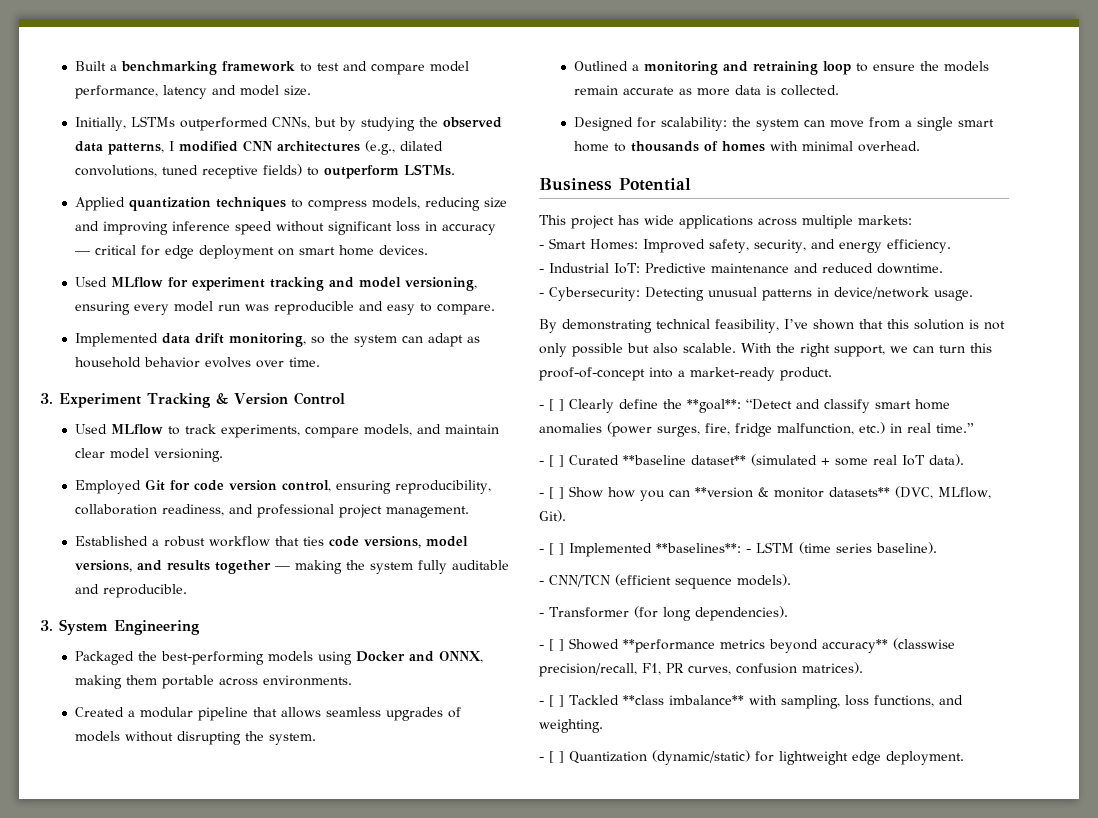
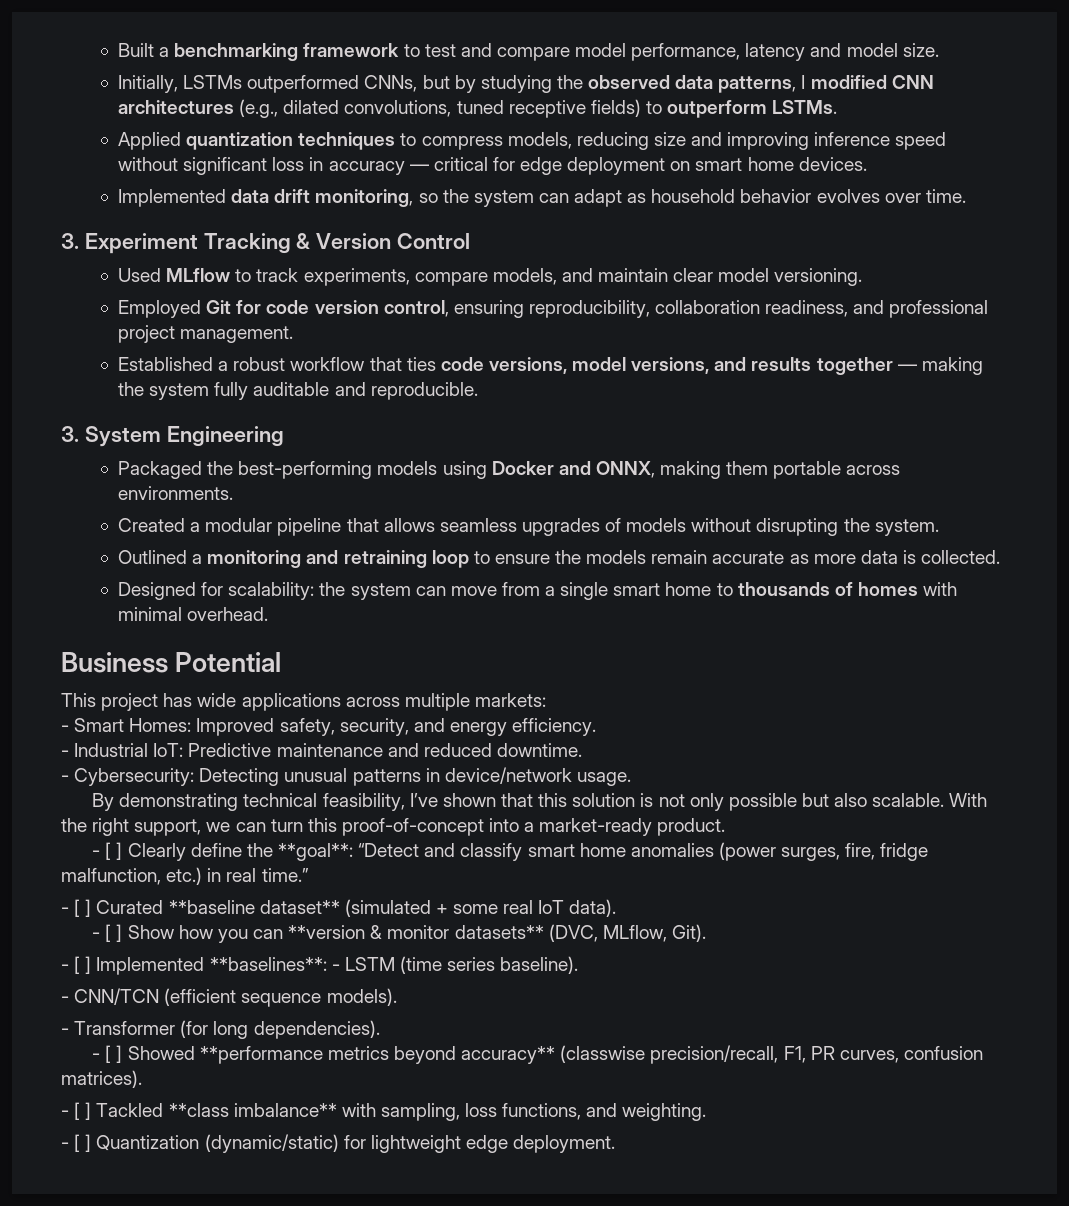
- Used MLflow for experiment tracking and model versioning, ensuring every model run was reproducible and easy to compare.

